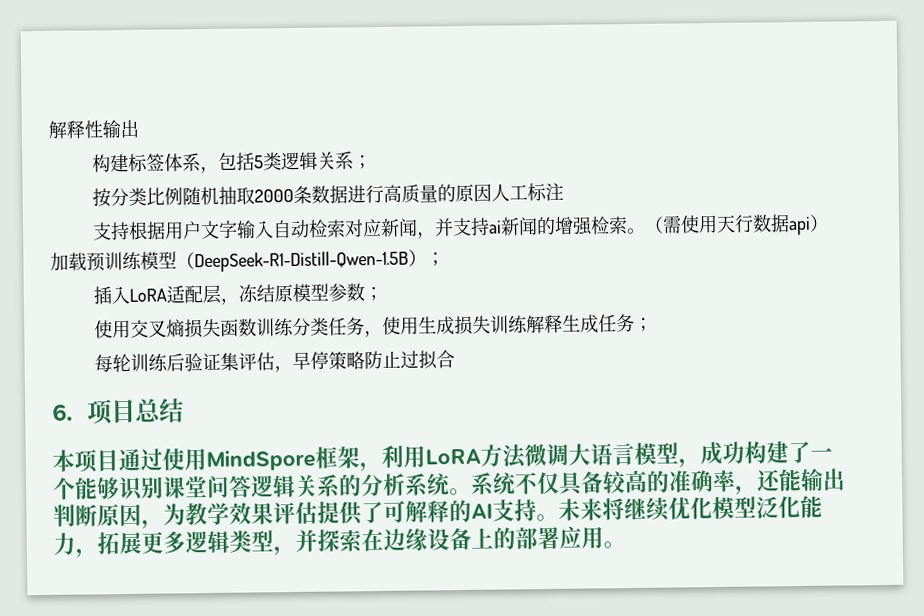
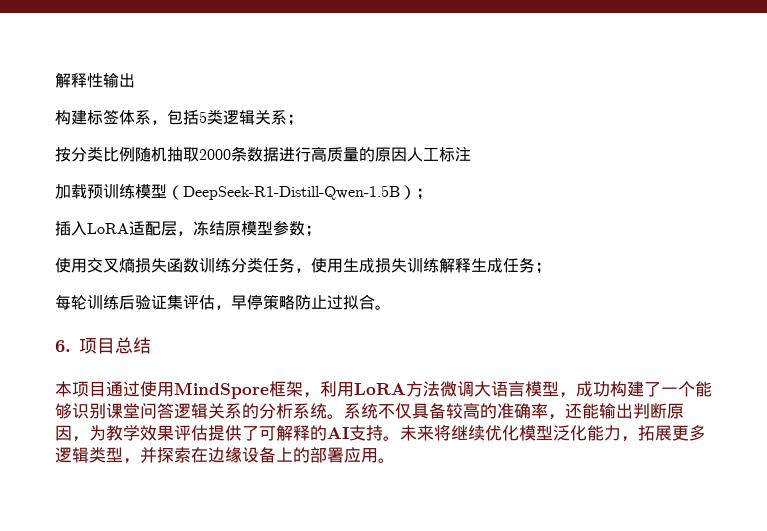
- 支持根据用户文字输入自动检索对应新闻，并支持ai新闻的增强检索。（需使用天行数据api）加载预训练模型（DeepSeek-R1-Distill-Qwen-1.5B）；
+ 加载预训练模型（DeepSeek-R1-Distill-Qwen-1.5B）；
- 每轮训练后验证集评估，早停策略防止过拟合
+ 每轮训练后验证集评估，早停策略防止过拟合。

